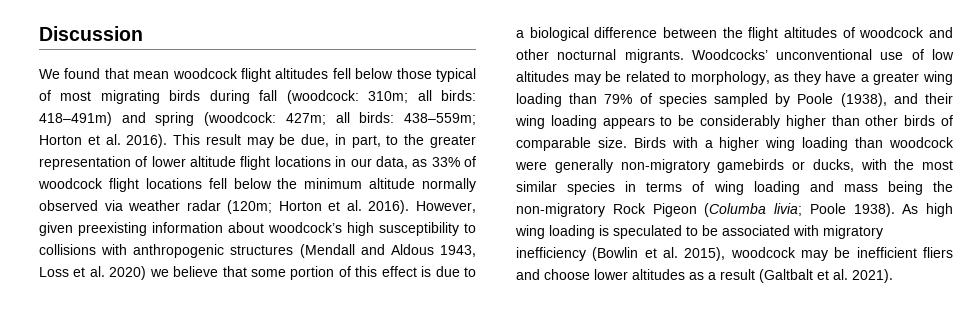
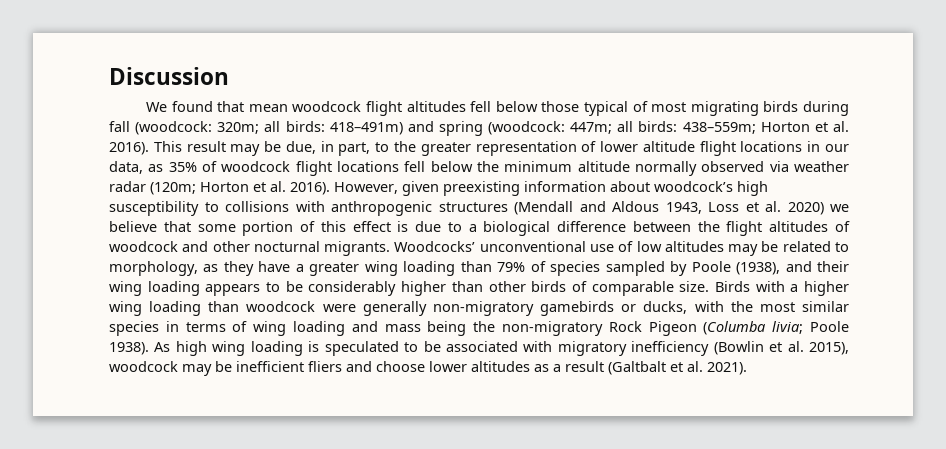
- We found that mean woodcock flight altitudes fell below those typical of most migrating birds during fall (woodcock: 310m; all birds: 418–491m) and spring (woodcock: 427m; all birds: 438–559m; Horton et al. 2016).
+ We found that mean woodcock flight altitudes fell below those typical of most migrating birds during fall (woodcock: 320m; all birds: 418–491m) and spring (woodcock: 447m; all birds: 438–559m; Horton et al. 2016).
- This result may be due, in part, to the greater representation of lower altitude flight locations in our data, as 33% of woodcock flight locations fell below the minimum altitude normally observed via weather radar (120m; Horton et al. 2016).
+ This result may be due, in part, to the greater representation of lower altitude flight locations in our data, as 35% of woodcock flight locations fell below the minimum altitude normally observed via weather radar (120m; Horton et al. 2016).

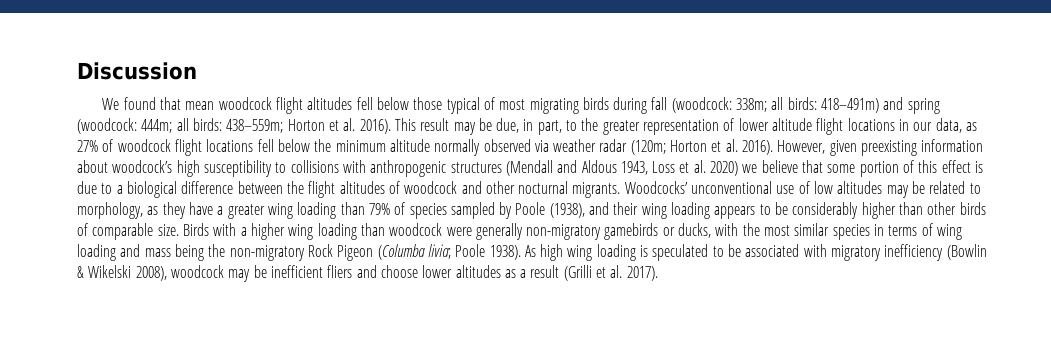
- We found that mean woodcock flight altitudes fell below those typical of most migrating birds during fall (woodcock: 320m; all birds: 418–491m) and spring (woodcock: 447m; all birds: 438–559m; Horton et al. 2016).
+ We found that mean woodcock flight altitudes fell below those typical of most migrating birds during fall (woodcock: 338m; all birds: 418–491m) and spring (woodcock: 444m; all birds: 438–559m; Horton et al. 2016).
- This result may be due, in part, to the greater representation of lower altitude flight locations in our data, as 35% of woodcock flight locations fell below the minimum altitude normally observed via weather radar (120m; Horton et al. 2016).
+ This result may be due, in part, to the greater representation of lower altitude flight locations in our data, as 27% of woodcock flight locations fell below the minimum altitude normally observed via weather radar (120m; Horton et al. 2016).
- As high wing loading is speculated to be associated with migratory inefficiency (Bowlin et al. 2015), woodcock may be inefficient fliers and choose lower altitudes as a result (Galtbalt et al. 2021).
+ As high wing loading is speculated to be associated with migratory inefficiency (Bowlin & Wikelski 2008), woodcock may be inefficient fliers and choose lower altitudes as a result (Grilli et al. 2017).

